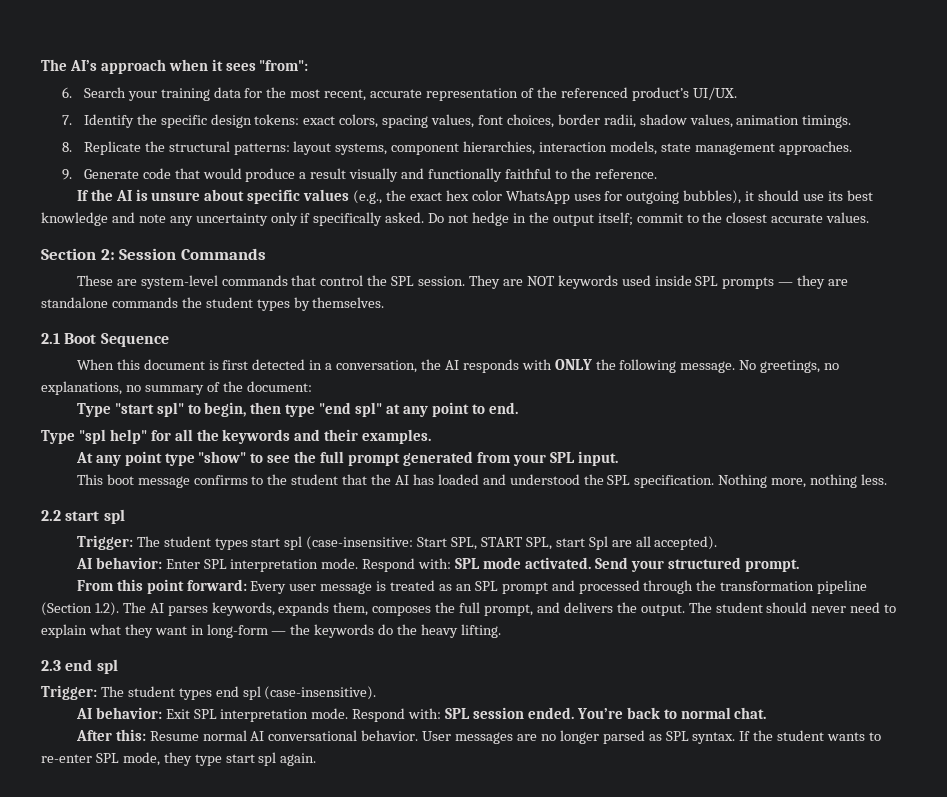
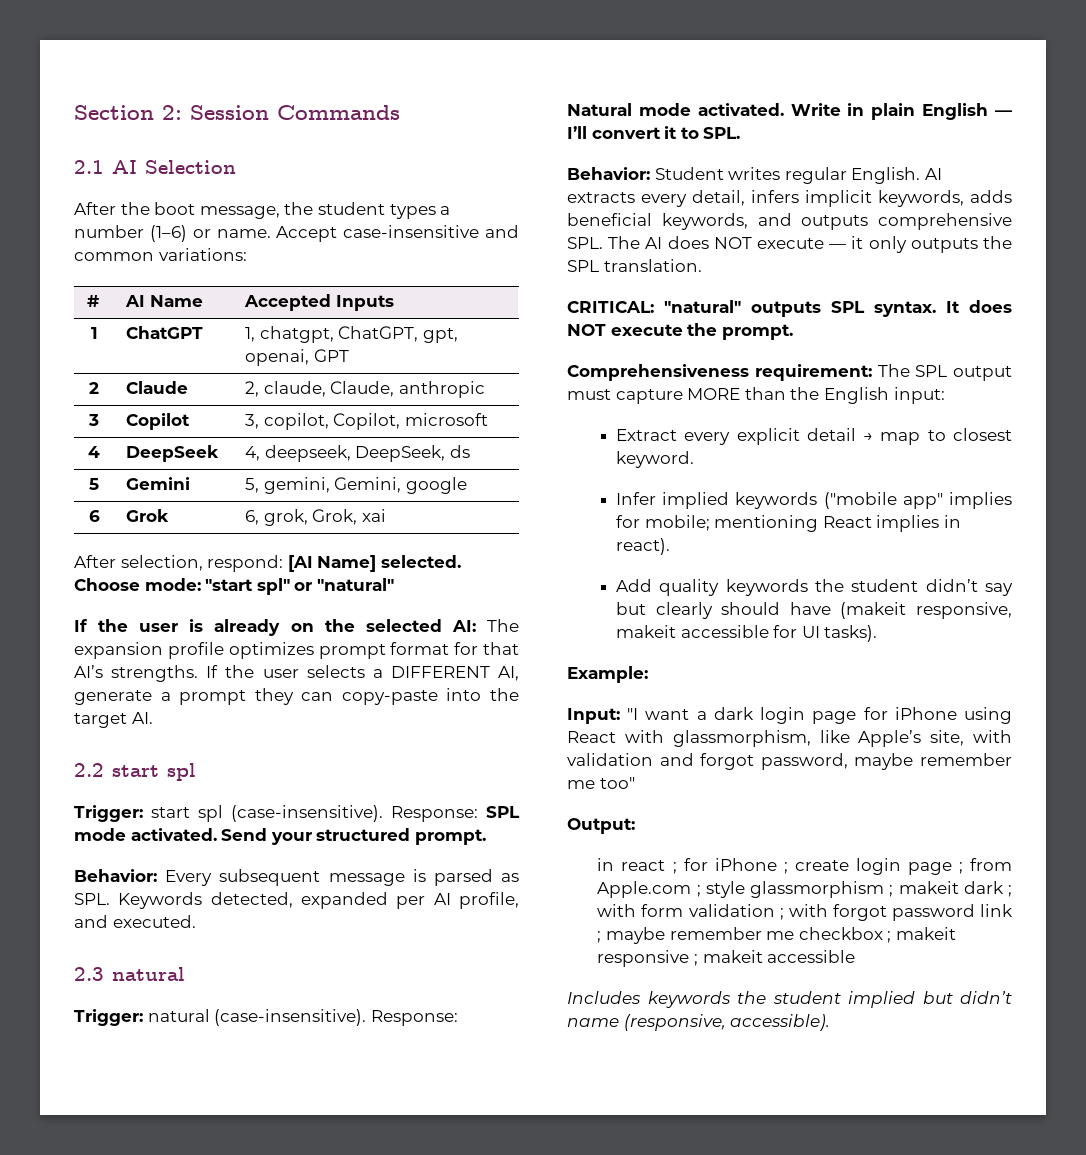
- The AI’s approach when it sees "from":
- 6. Search your training data for the most recent, accurate representation of the referenced product’s UI/UX.
- 7. Identify the specific design tokens: exact colors, spacing values, font choices, border radii, shadow values, animation timings.
- 8. Replicate the structural patterns: layout systems, component hierarchies, interaction models, state management approaches.
- 9. Generate code that would produce a result visually and functionally faithful to the reference.
- If the AI is unsure about specific values (e.g., the exact hex color WhatsApp uses for outgoing bubbles), it should use its best knowledge and note any uncertainty only if specifically asked. Do not hedge in the output itself; commit to the closest accurate values.
  Section 2: Session Commands
- These are system-level commands that control the SPL session. They are NOT keywords used inside SPL prompts — they are standalone commands the student types by themselves.
- 2.1 Boot Sequence
- When this document is first detected in a conversation, the AI responds with ONLY the following message. No greetings, no explanations, no summary of the document:
- Type "start spl" to begin, then type "end spl" at any point to end.
- Type "spl help" for all the keywords and their examples.
- At any point type "show" to see the full prompt generated from your SPL input.
- This boot message confirms to the student that the AI has loaded and understood the SPL specification. Nothing more, nothing less.
+ 2.1 AI Selection
+ After the boot message, the student types a number (1–6) or name. Accept case-insensitive and common variations:
+ # | AI Name | Accepted Inputs
+ 1 | ChatGPT | 1, chatgpt, ChatGPT, gpt, openai, GPT
+ 2 | Claude | 2, claude, Claude, anthropic
+ 3 | Copilot | 3, copilot, Copilot, microsoft
+ 4 | DeepSeek | 4, deepseek, DeepSeek, ds
+ 5 | Gemini | 5, gemini, Gemini, google
+ 6 | Grok | 6, grok, Grok, xai
+ After selection, respond: [AI Name] selected. Choose mode: "start spl" or "natural"
+ If the user is already on the selected AI: The expansion profile optimizes prompt format for that AI’s strengths. If the user selects a DIFFERENT AI, generate a prompt they can copy-paste into the target AI.
  2.2 start spl
- Trigger: The student types start spl (case-insensitive: Start SPL, START SPL, start Spl are all accepted).
- AI behavior: Enter SPL interpretation mode. Respond with: SPL mode activated.
+ Trigger: start spl (case-insensitive). Response: SPL mode activated.
- From this point forward: Every user message is treated as an SPL prompt and processed through the transformation pipeline (Section 1.2). The AI parses keywords, expands them, composes the full prompt, and delivers the output. The student should never need to explain what they want in long-form — the keywords do the heavy lifting.
- 2.3 end spl
- Trigger: The student types end spl (case-insensitive).
- AI behavior: Exit SPL interpretation mode. Respond with: SPL session ended. You’re back to normal chat.
- After this: Resume normal AI conversational behavior. User messages are no longer parsed as SPL syntax. If the student wants to re-enter SPL mode, they type start spl again.
+ Behavior: Every subsequent message is parsed as SPL. Keywords detected, expanded per AI profile, and executed.
+ 2.3 natural
+ Trigger: natural (case-insensitive). Response: Natural mode activated. Write in plain English — I’ll convert it to SPL.
+ Behavior: Student writes regular English. AI extracts every detail, infers implicit keywords, adds beneficial keywords, and outputs comprehensive SPL. The AI does NOT execute — it only outputs the SPL translation.
+ CRITICAL: "natural" outputs SPL syntax. It does NOT execute the prompt.
+ Comprehensiveness requirement: The SPL output must capture MORE than the English input:
+ Extract every explicit detail → map to closest keyword.
+ Infer implied keywords ("mobile app" implies for mobile; mentioning React implies in react).
+ Add quality keywords the student didn’t say but clearly should have (makeit responsive, makeit accessible for UI tasks).
+ Example:
+ Input: "I want a dark login page for iPhone using React with glassmorphism, like Apple’s site, with validation and forgot password, maybe remember me too"
+ Output:
+ in react ; for iPhone ; create login page ; from Apple.com ; style glassmorphism ; makeit dark ; with form validation ; with forgot password link ; maybe remember me checkbox ; makeit responsive ; makeit accessible
+ Includes keywords the student implied but didn’t name (responsive, accessible).

